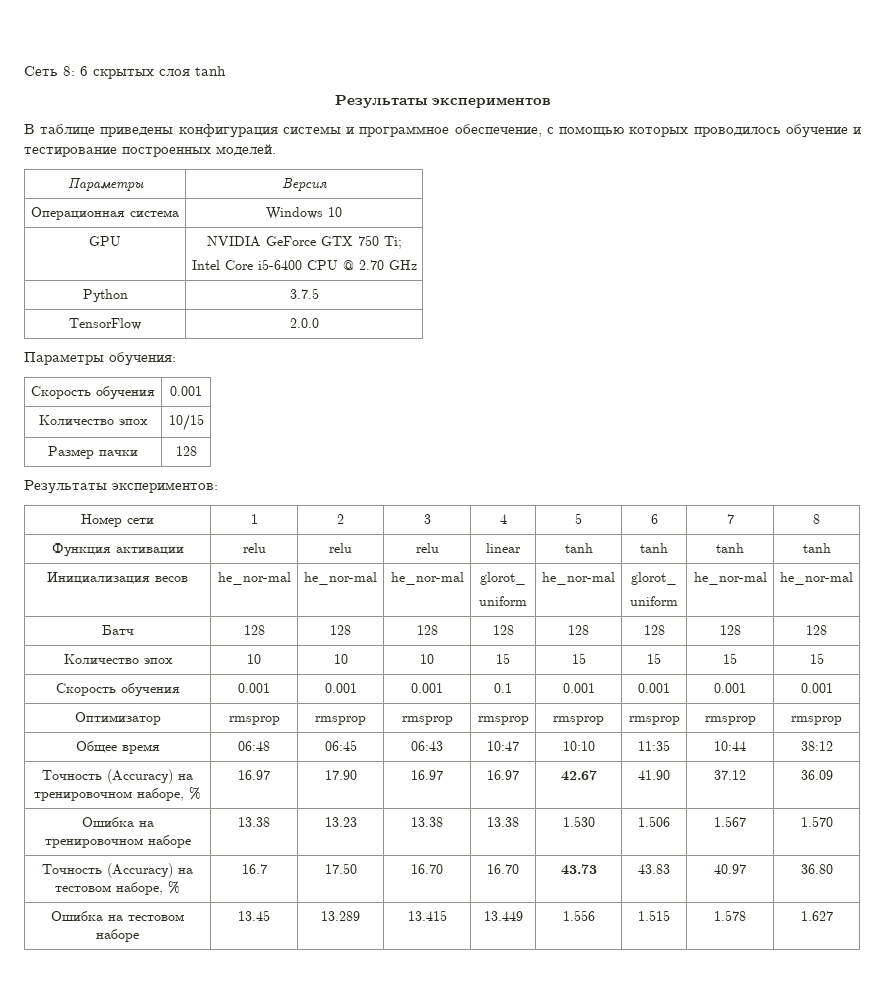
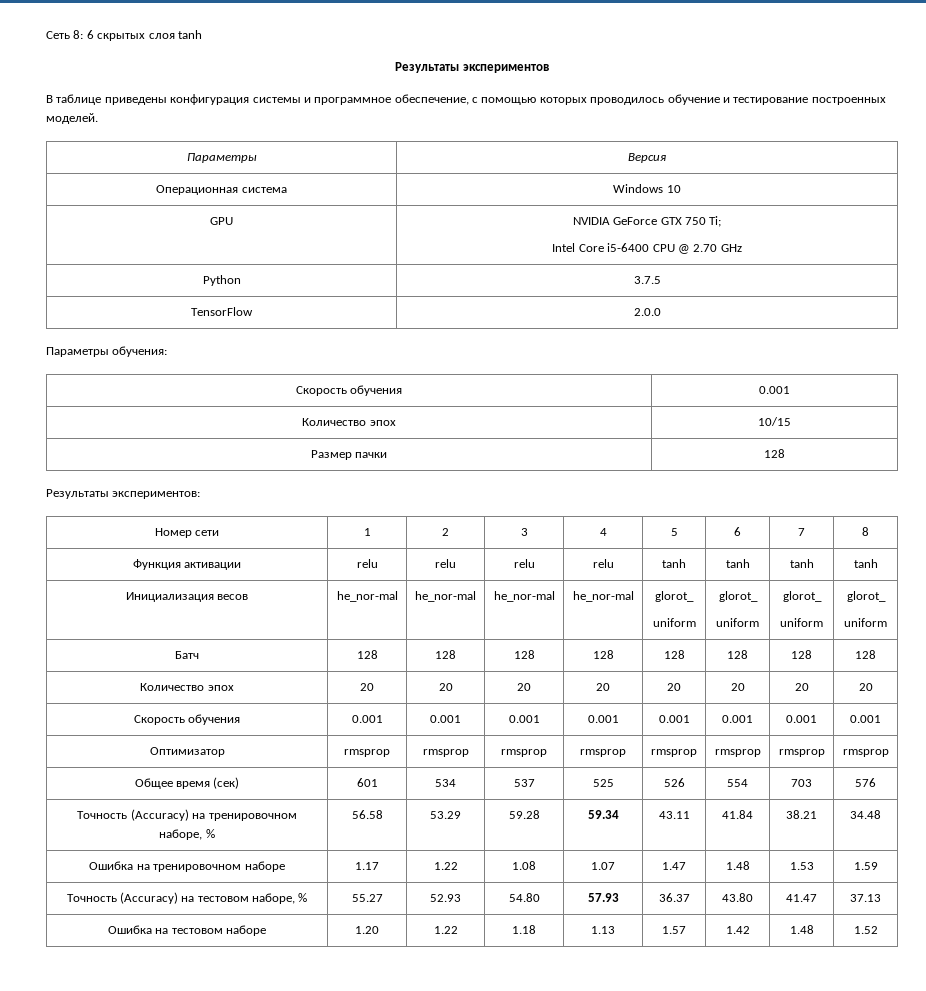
- Функция активации | relu | relu | relu | linear | tanh | tanh | tanh | tanh
+ Функция активации | relu | relu | relu | relu | tanh | tanh | tanh | tanh
- Инициализация весов | he_nor-mal | he_nor-mal | he_nor-mal | glorot_
- uniform | he_nor-mal | glorot_
- uniform | he_nor-mal | he_nor-mal
+ Инициализация весов | he_nor-mal | he_nor-mal | he_nor-mal | he_nor-mal | glorot_
+ uniform | glorot_
+ uniform | glorot_
+ uniform | glorot_
+ uniform
- Количество эпох | 10 | 10 | 10 | 15 | 15 | 15 | 15 | 15
+ Количество эпох | 20 | 20 | 20 | 20 | 20 | 20 | 20 | 20
- Скорость обучения | 0.001 | 0.001 | 0.001 | 0.1 | 0.001 | 0.001 | 0.001 | 0.001
+ Скорость обучения | 0.001 | 0.001 | 0.001 | 0.001 | 0.001 | 0.001 | 0.001 | 0.001
- Общее время | 06:48 | 06:45 | 06:43 | 10:47 | 10:10 | 11:35 | 10:44 | 38:12
+ Общее время (сек) | 601 | 534 | 537 | 525 | 526 | 554 | 703 | 576
- Точность (Accuracy) на тренировочном наборе, % | 16.97 | 17.90 | 16.97 | 16.97 | 42.67 | 41.90 | 37.12 | 36.09
- Ошибка на тренировочном наборе | 13.38 | 13.23 | 13.38 | 13.38 | 1.530 | 1.506 | 1.567 | 1.570
+ Точность (Accuracy) на тренировочном наборе, % | 56.58 | 53.29 | 59.28 | 59.34 | 43.11 | 41.84 | 38.21 | 34.48
+ Ошибка на тренировочном наборе | 1.17 | 1.22 | 1.08 | 1.07 | 1.47 | 1.48 | 1.53 | 1.59
- Точность (Accuracy) на тестовом наборе, % | 16.7 | 17.50 | 16.70 | 16.70 | 43.73 | 43.83 | 40.97 | 36.80
- Ошибка на тестовом наборе | 13.45 | 13.289 | 13.415 | 13.449 | 1.556 | 1.515 | 1.578 | 1.627
+ Точность (Accuracy) на тестовом наборе, % | 55.27 | 52.93 | 54.80 | 57.93 | 36.37 | 43.80 | 41.47 | 37.13
+ Ошибка на тестовом наборе | 1.20 | 1.22 | 1.18 | 1.13 | 1.57 | 1.42 | 1.48 | 1.52

